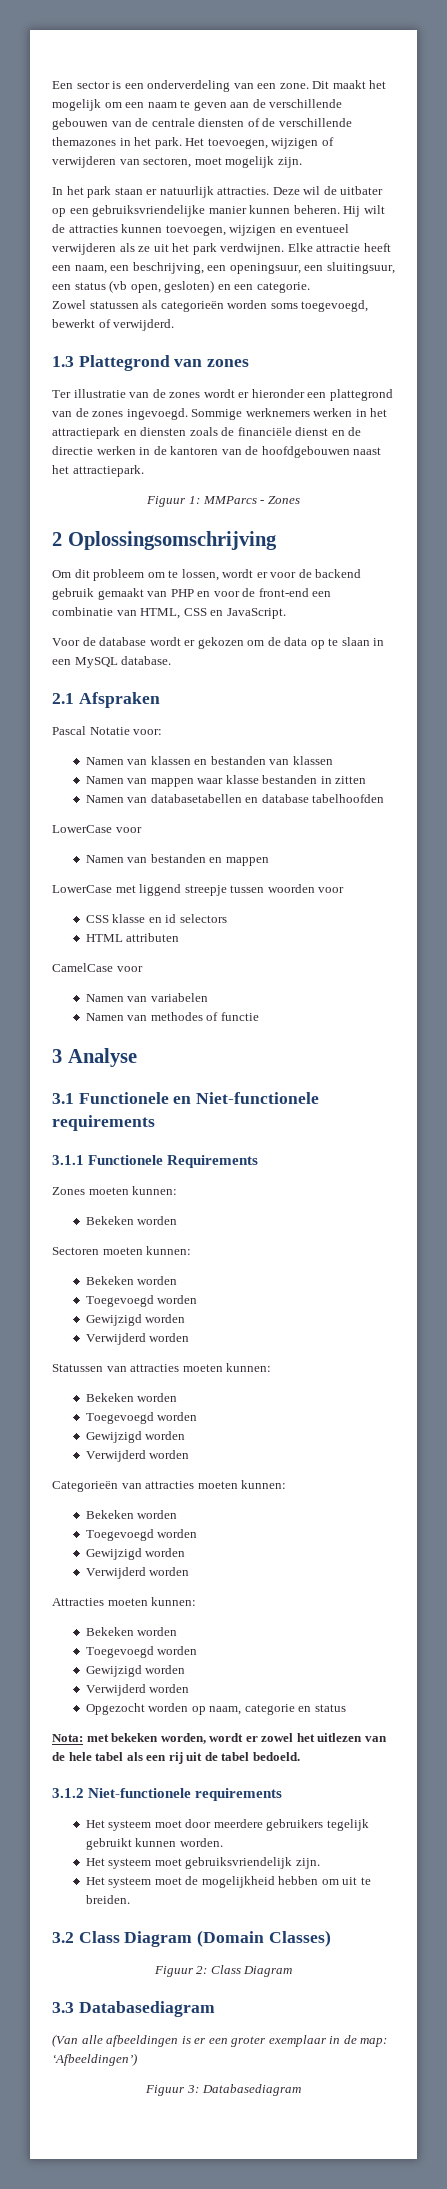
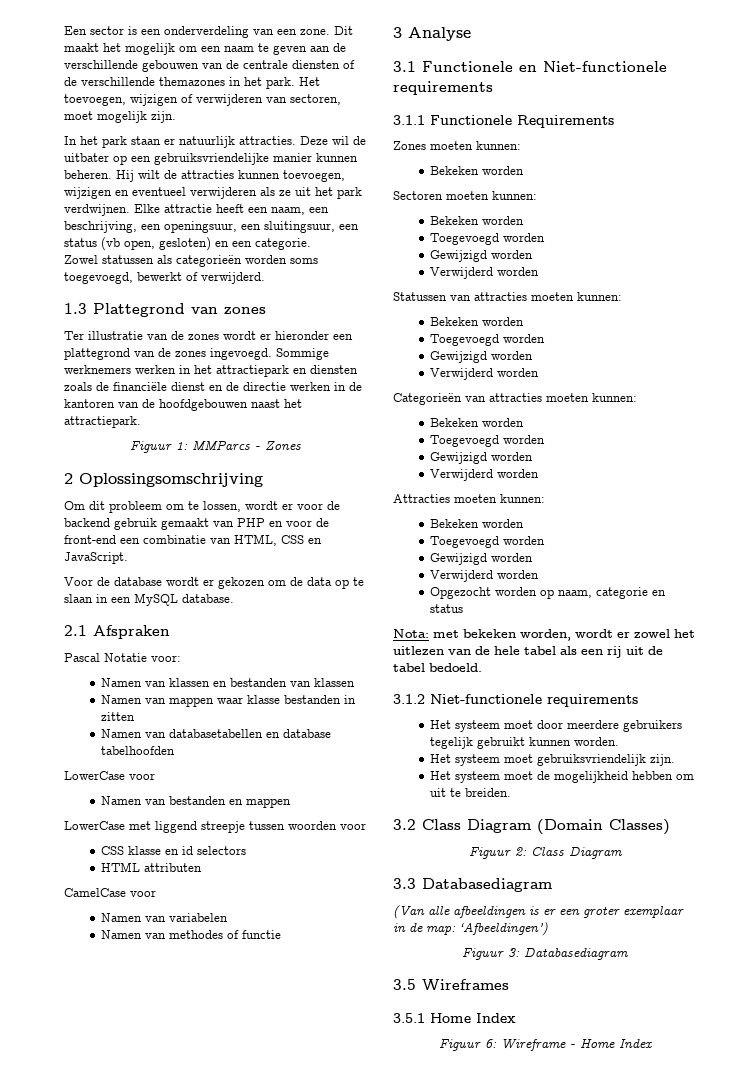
+ 3.5 Wireframes
+ 3.5.1 Home Index
+ Figuur 6: Wireframe - Home Index

